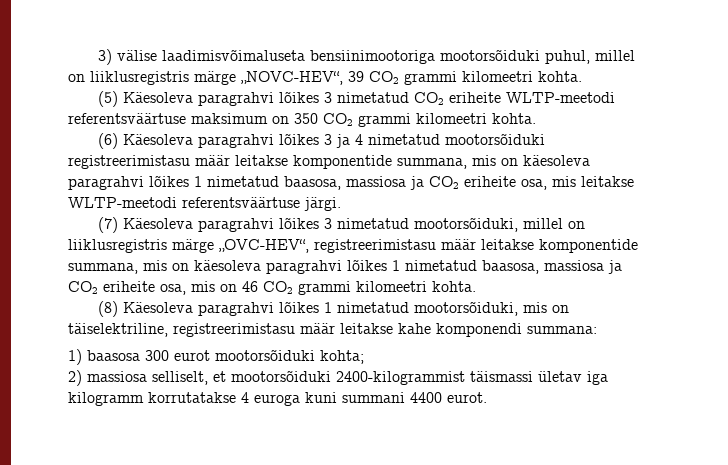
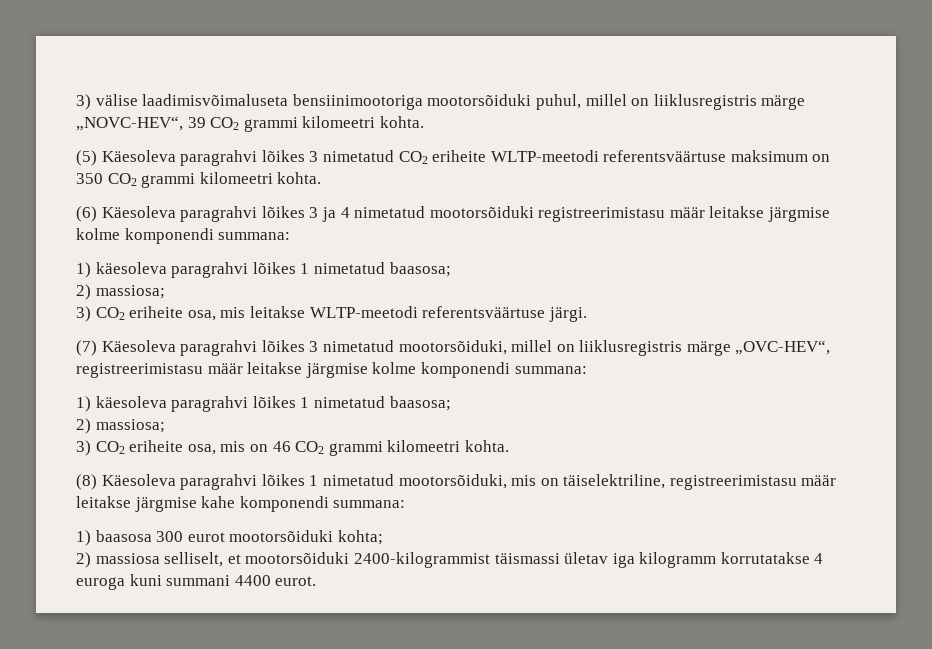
- (6) Käesoleva paragrahvi lõikes 3 ja 4 nimetatud mootorsõiduki registreerimistasu määr leitakse komponentide summana, mis on käesoleva paragrahvi lõikes 1 nimetatud baasosa, massiosa ja CO2 eriheite osa, mis leitakse WLTP-meetodi referentsväärtuse järgi.
+ (6) Käesoleva paragrahvi lõikes 3 ja 4 nimetatud mootorsõiduki registreerimistasu määr leitakse järgmise kolme komponendi summana:
+ 1) käesoleva paragrahvi lõikes 1 nimetatud baasosa;
+ 2) massiosa;
+ 3) CO2 eriheite osa, mis leitakse WLTP-meetodi referentsväärtuse järgi.
- (7) Käesoleva paragrahvi lõikes 3 nimetatud mootorsõiduki, millel on liiklusregistris märge „OVC-HEV“, registreerimistasu määr leitakse komponentide summana, mis on käesoleva paragrahvi lõikes 1 nimetatud baasosa, massiosa ja CO2 eriheite osa, mis on 46 CO2 grammi kilomeetri kohta.
+ (7) Käesoleva paragrahvi lõikes 3 nimetatud mootorsõiduki, millel on liiklusregistris märge „OVC-HEV“, registreerimistasu määr leitakse järgmise kolme komponendi summana:
+ 1) käesoleva paragrahvi lõikes 1 nimetatud baasosa;
+ 2) massiosa;
+ 3) CO2 eriheite osa, mis on 46 CO2 grammi kilomeetri kohta.
- (8) Käesoleva paragrahvi lõikes 1 nimetatud mootorsõiduki, mis on täiselektriline, registreerimistasu määr leitakse kahe komponendi summana:
+ (8) Käesoleva paragrahvi lõikes 1 nimetatud mootorsõiduki, mis on täiselektriline, registreerimistasu määr leitakse järgmise kahe komponendi summana:

